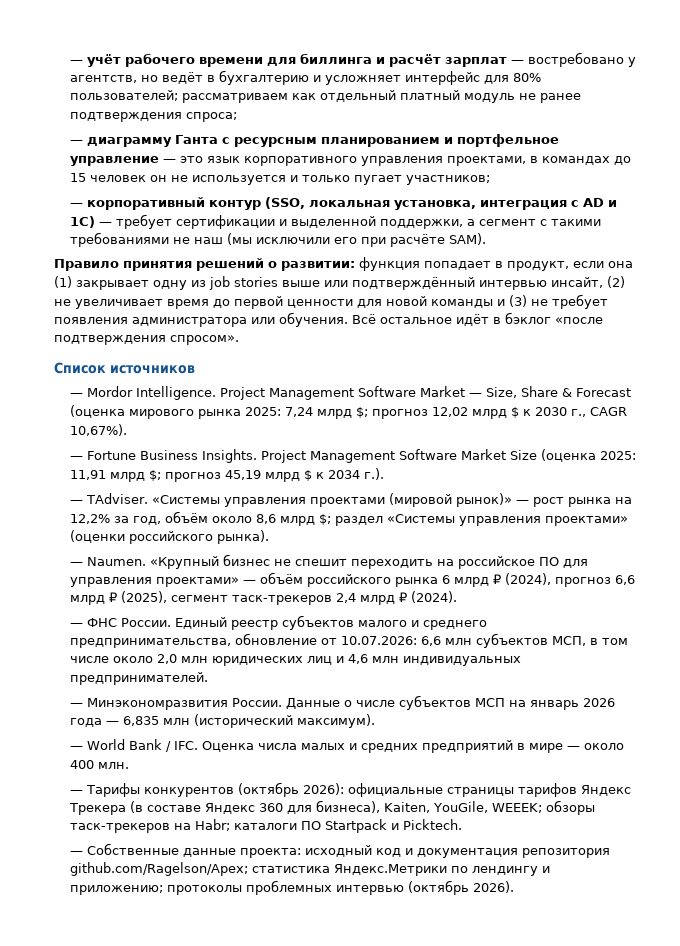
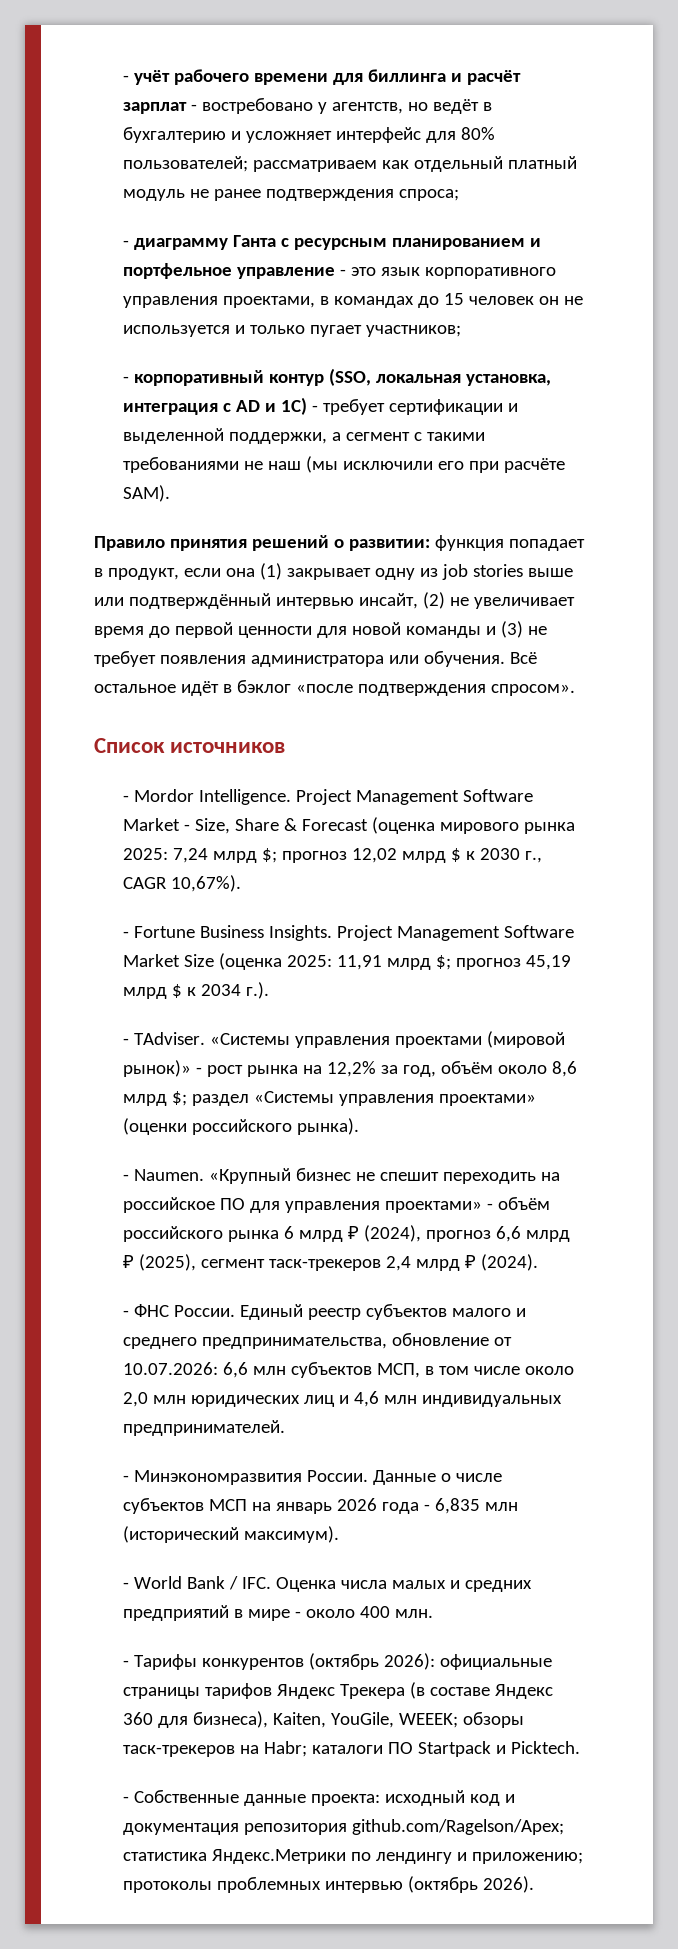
- — учёт рабочего времени для биллинга и расчёт зарплат — востребовано у агентств, но ведёт в бухгалтерию и усложняет интерфейс для 80% пользователей; рассматриваем как отдельный платный модуль не ранее подтверждения спроса;
+ - учёт рабочего времени для биллинга и расчёт зарплат - востребовано у агентств, но ведёт в бухгалтерию и усложняет интерфейс для 80% пользователей; рассматриваем как отдельный платный модуль не ранее подтверждения спроса;
- — диаграмму Ганта с ресурсным планированием и портфельное управление — это язык корпоративного управления проектами, в командах до 15 человек он не используется и только пугает участников;
+ - диаграмму Ганта с ресурсным планированием и портфельное управление - это язык корпоративного управления проектами, в командах до 15 человек он не используется и только пугает участников;
- — корпоративный контур (SSO, локальная установка, интеграция с AD и 1С) — требует сертификации и выделенной поддержки, а сегмент с такими требованиями не наш (мы исключили его при расчёте SAM).
+ - корпоративный контур (SSO, локальная установка, интеграция с AD и 1С) - требует сертификации и выделенной поддержки, а сегмент с такими требованиями не наш (мы исключили его при расчёте SAM).
- — Mordor Intelligence.
+ - Mordor Intelligence.
- Project Management Software Market — Size, Share & Forecast (оценка мирового рынка 2025: 7,24 млрд $; прогноз 12,02 млрд $ к 2030 г., CAGR 10,67%).
+ Project Management Software Market - Size, Share & Forecast (оценка мирового рынка 2025: 7,24 млрд $; прогноз 12,02 млрд $ к 2030 г., CAGR 10,67%).
- — Fortune Business Insights.
+ - Fortune Business Insights.
- — TAdviser.
+ - TAdviser.
- «Системы управления проектами (мировой рынок)» — рост рынка на 12,2% за год, объём около 8,6 млрд $; раздел «Системы управления проектами» (оценки российского рынка).
+ «Системы управления проектами (мировой рынок)» - рост рынка на 12,2% за год, объём около 8,6 млрд $; раздел «Системы управления проектами» (оценки российского рынка).
- — Naumen.
+ - Naumen.
- «Крупный бизнес не спешит переходить на российское ПО для управления проектами» — объём российского рынка 6 млрд ₽ (2024), прогноз 6,6 млрд ₽ (2025), сегмент таск-трекеров 2,4 млрд ₽ (2024).
+ «Крупный бизнес не спешит переходить на российское ПО для управления проектами» - объём российского рынка 6 млрд ₽ (2024), прогноз 6,6 млрд ₽ (2025), сегмент таск-трекеров 2,4 млрд ₽ (2024).
- — ФНС России.
+ - ФНС России.
- — Минэкономразвития России.
+ - Минэкономразвития России.
- Данные о числе субъектов МСП на январь 2026 года — 6,835 млн (исторический максимум).
+ Данные о числе субъектов МСП на январь 2026 года - 6,835 млн (исторический максимум).
- — World Bank / IFC. Оценка числа малых и средних предприятий в мире — около 400 млн.
+ - World Bank / IFC. Оценка числа малых и средних предприятий в мире - около 400 млн.
- — Тарифы конкурентов (октябрь 2026): официальные страницы тарифов Яндекс Трекера (в составе Яндекс 360 для бизнеса), Kaiten, YouGile, WEEEK; обзоры таск-трекеров на Habr; каталоги ПО Startpack и Picktech.
+ - Тарифы конкурентов (октябрь 2026): официальные страницы тарифов Яндекс Трекера (в составе Яндекс 360 для бизнеса), Kaiten, YouGile, WEEEK; обзоры таск-трекеров на Habr; каталоги ПО Startpack и Picktech.
- — Собственные данные проекта: исходный код и документация репозитория github.com/Ragelson/Apex; статистика Яндекс.Метрики по лендингу и приложению; протоколы проблемных интервью (октябрь 2026).
+ - Собственные данные проекта: исходный код и документация репозитория github.com/Ragelson/Apex; статистика Яндекс.Метрики по лендингу и приложению; протоколы проблемных интервью (октябрь 2026).

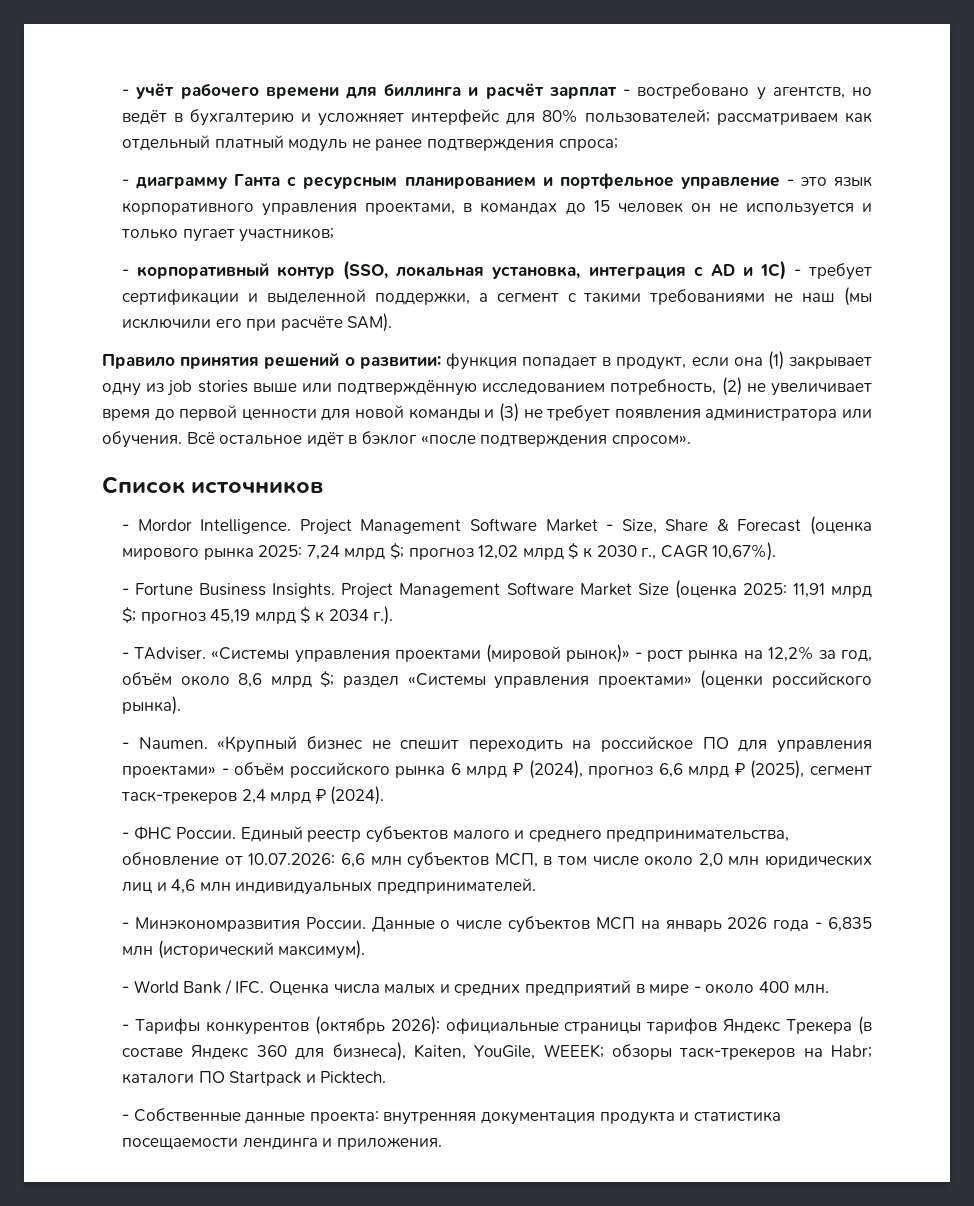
- Правило принятия решений о развитии: функция попадает в продукт, если она (1) закрывает одну из job stories выше или подтверждённый интервью инсайт, (2) не увеличивает время до первой ценности для новой команды и (3) не требует появления администратора или обучения.
+ Правило принятия решений о развитии: функция попадает в продукт, если она (1) закрывает одну из job stories выше или подтверждённую исследованием потребность, (2) не увеличивает время до первой ценности для новой команды и (3) не требует появления администратора или обучения.
- - Собственные данные проекта: исходный код и документация репозитория github.com/Ragelson/Apex; статистика Яндекс.Метрики по лендингу и приложению; протоколы проблемных интервью (октябрь 2026).
+ - Собственные данные проекта: внутренняя документация продукта и статистика посещаемости лендинга и приложения.

